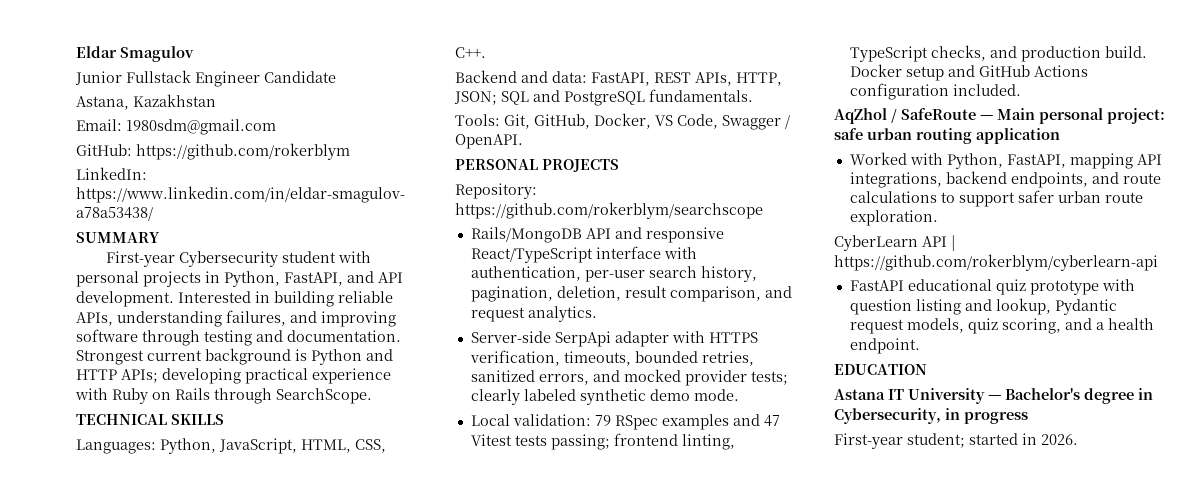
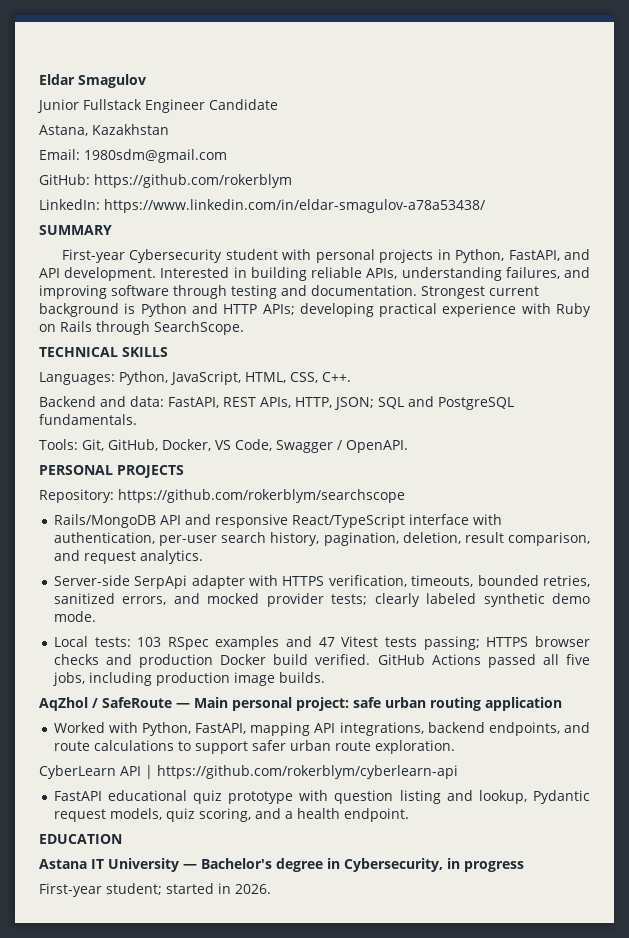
- Local validation: 79 RSpec examples and 47 Vitest tests passing; frontend linting, TypeScript checks, and production build. Docker setup and GitHub Actions configuration included.
+ Local tests: 103 RSpec examples and 47 Vitest tests passing; HTTPS browser checks and production Docker build verified. GitHub Actions passed all five jobs, including production image builds.

